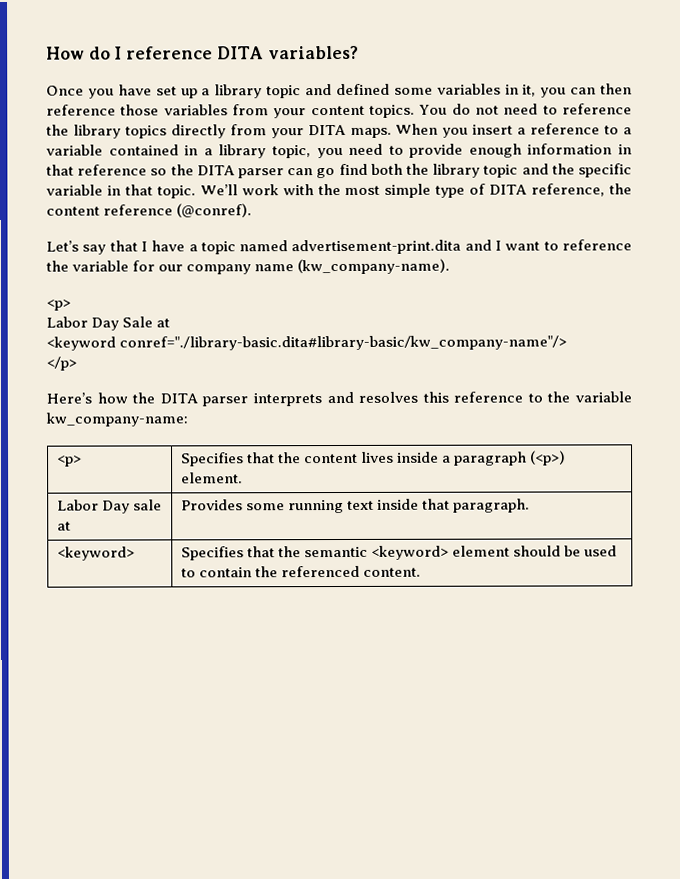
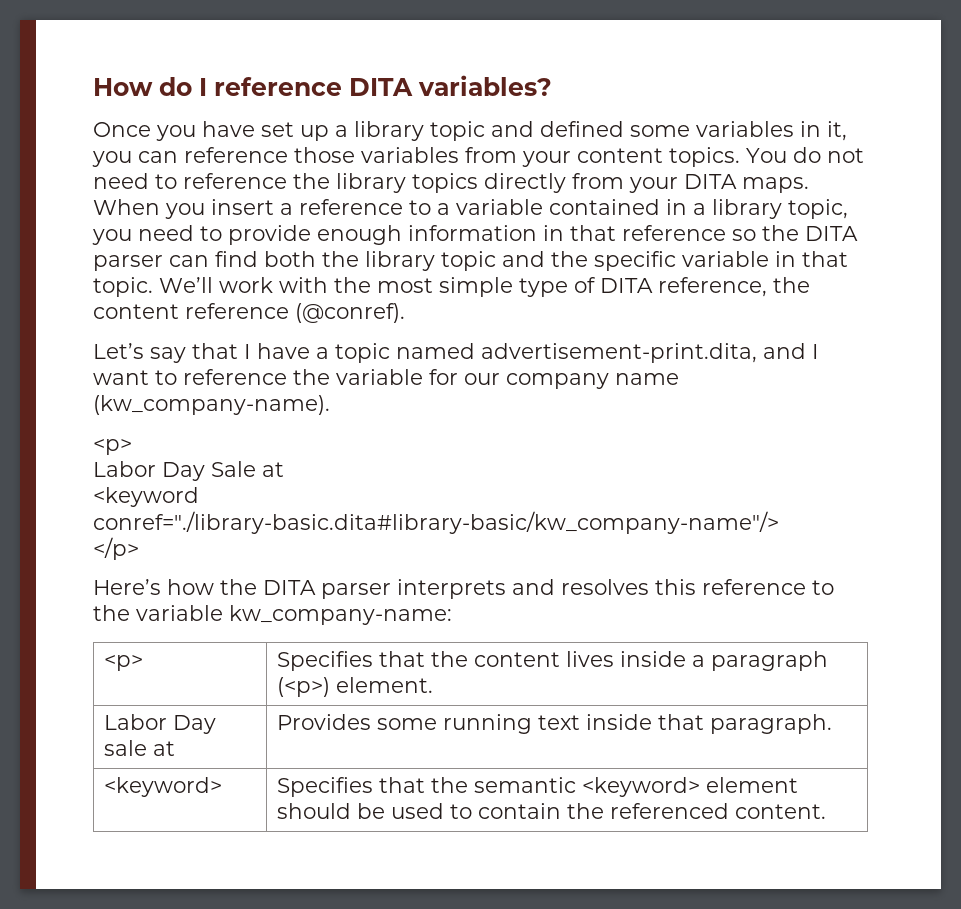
- Once you have set up a library topic and defined some variables in it, you can then reference those variables from your content topics.
+ Once you have set up a library topic and defined some variables in it, you can reference those variables from your content topics.
- When you insert a reference to a variable contained in a library topic, you need to provide enough information in that reference so the DITA parser can go find both the library topic and the specific variable in that topic.
+ When you insert a reference to a variable contained in a library topic, you need to provide enough information in that reference so the DITA parser can find both the library topic and the specific variable in that topic.
- Let’s say that I have a topic named advertisement-print.dita and I want to reference the variable for our company name (kw_company-name).
+ Let’s say that I have a topic named advertisement-print.dita, and I want to reference the variable for our company name (kw_company-name).

